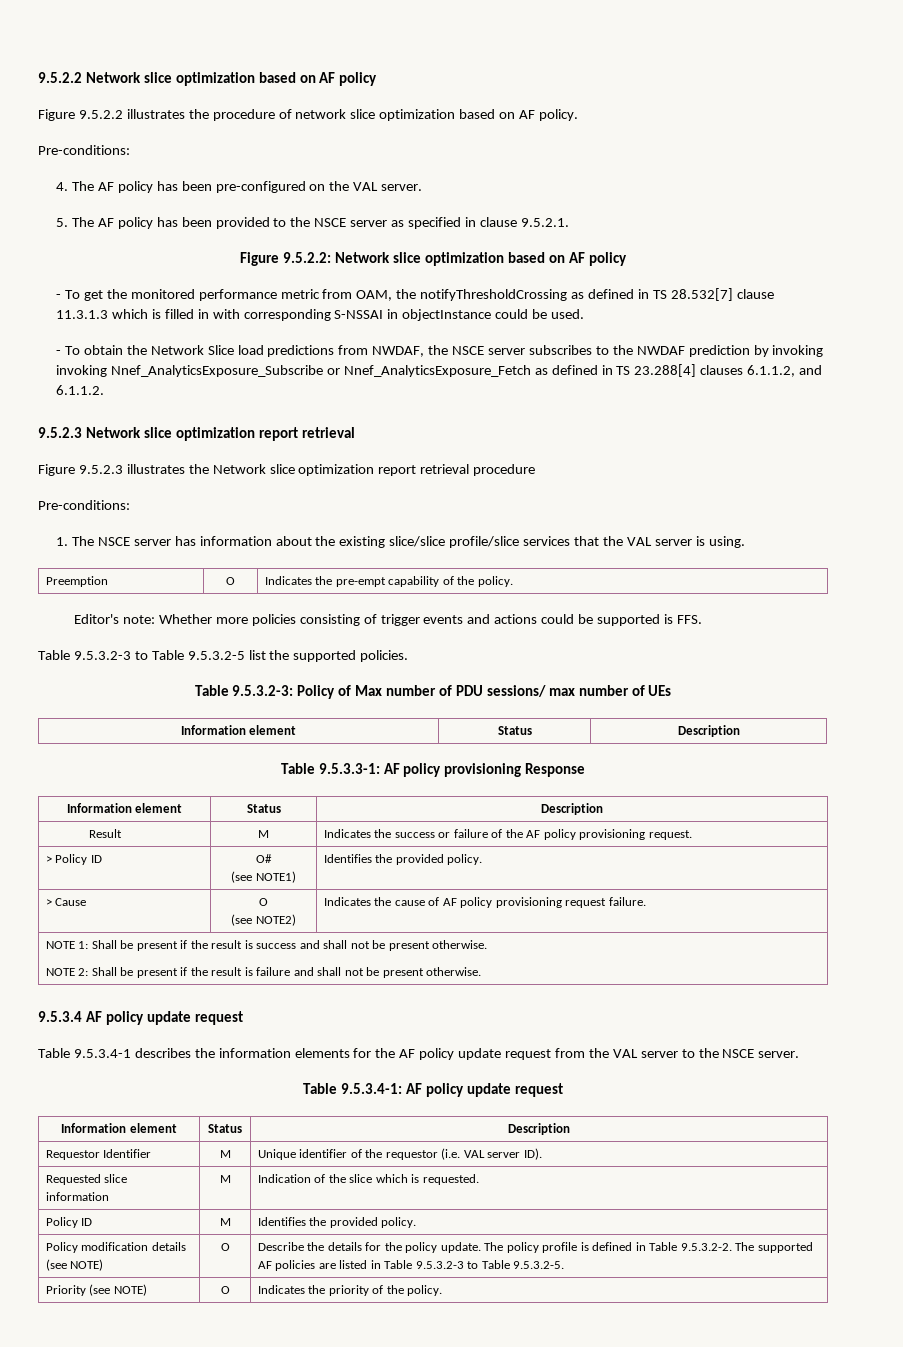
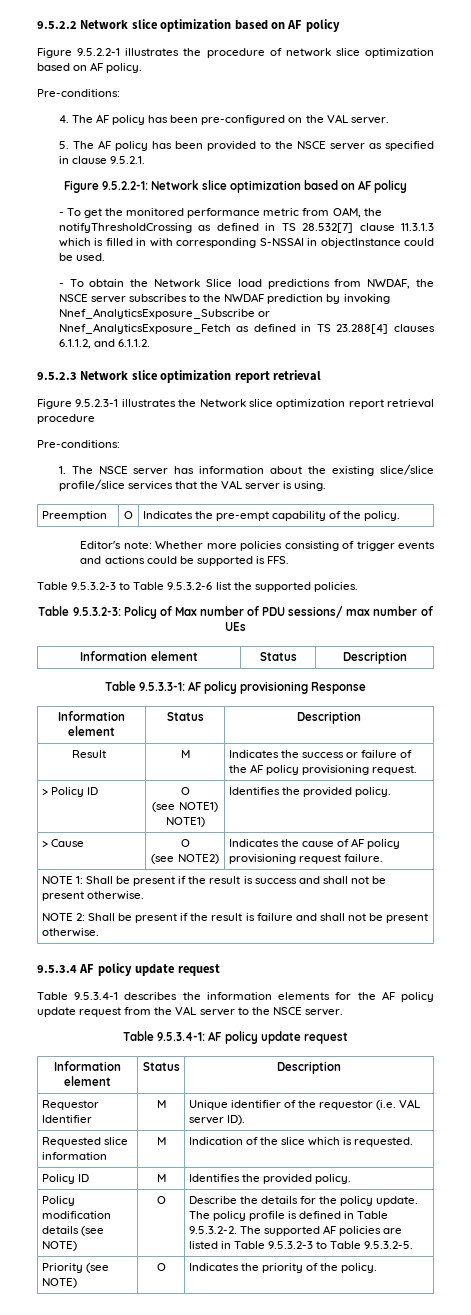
- Figure 9.5.2.2 illustrates the procedure of network slice optimization based on AF policy.
+ Figure 9.5.2.2-1 illustrates the procedure of network slice optimization based on AF policy.
- Figure 9.5.2.2: Network slice optimization based on AF policy
+ Figure 9.5.2.2-1: Network slice optimization based on AF policy
- - To obtain the Network Slice load predictions from NWDAF, the NSCE server subscribes to the NWDAF prediction by invoking invoking Nnef_AnalyticsExposure_Subscribe or Nnef_AnalyticsExposure_Fetch as defined in TS 23.288[4] clauses 6.1.1.2, and 6.1.1.2.
+ - To obtain the Network Slice load predictions from NWDAF, the NSCE server subscribes to the NWDAF prediction by invoking Nnef_AnalyticsExposure_Subscribe or Nnef_AnalyticsExposure_Fetch as defined in TS 23.288[4] clauses 6.1.1.2, and 6.1.1.2.
- Figure 9.5.2.3 illustrates the Network slice optimization report retrieval procedure
+ Figure 9.5.2.3-1 illustrates the Network slice optimization report retrieval procedure
- Table 9.5.3.2-3 to Table 9.5.3.2-5 list the supported policies.
+ Table 9.5.3.2-3 to Table 9.5.3.2-6 list the supported policies.
- > Policy ID | O#
- (see NOTE1) | Identifies the provided policy.
+ > Policy ID | O
+ (see NOTE1) NOTE1) | Identifies the provided policy.

